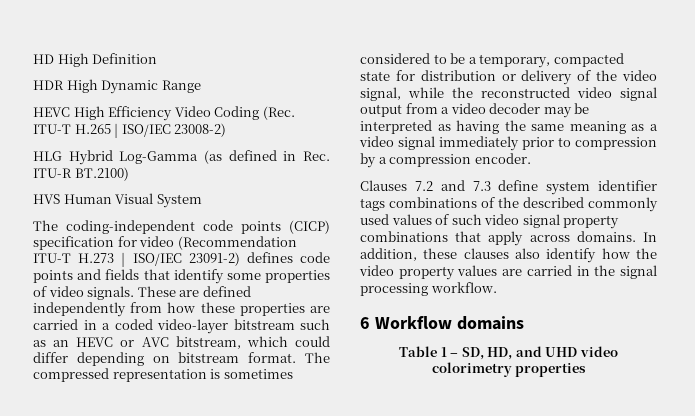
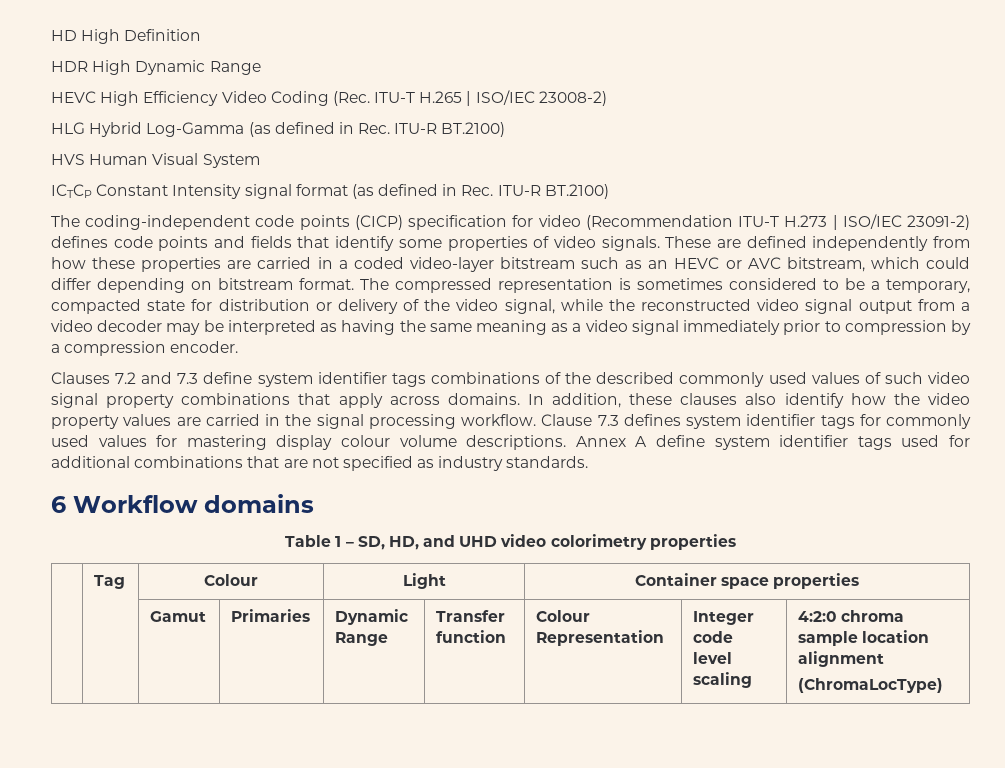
+ ICTCP Constant Intensity signal format (as defined in Rec. ITU-R BT.2100)
+ Clause 7.3 defines system identifier tags for commonly used values for mastering display colour volume descriptions. Annex A define system identifier tags used for additional combinations that are not specified as industry standards.
+ | Tag | Colour | Light | Container space properties
+ | | Gamut | Primaries | Dynamic Range | Transfer function | Colour Representation | Integer code level scaling | 4:2:0 chroma sample location alignment
+ (ChromaLocType)

